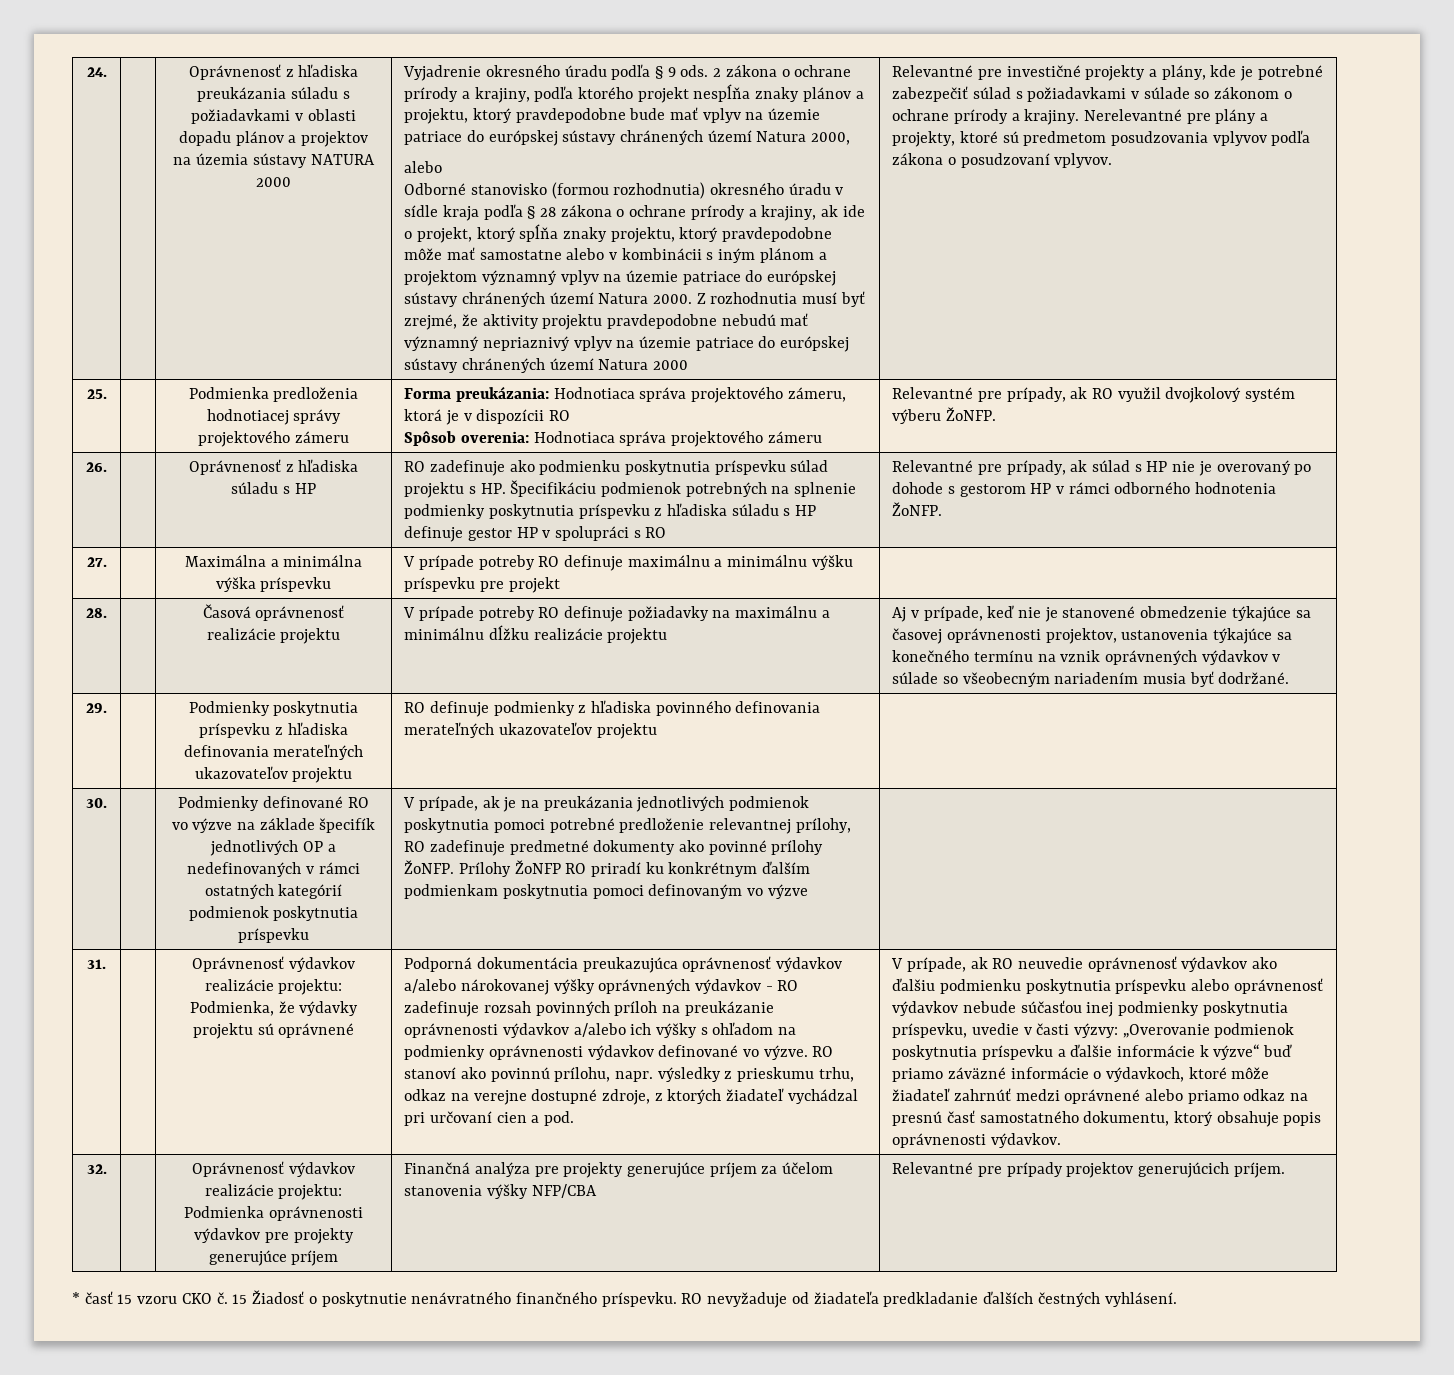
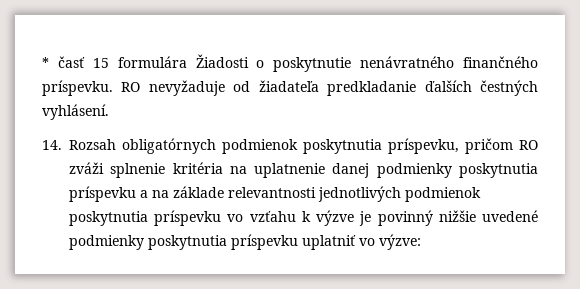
- 24. | | Oprávnenosť z hľadiska preukázania súladu s požiadavkami v oblasti dopadu plánov a projektov na územia sústavy NATURA 2000 | Vyjadrenie okresného úradu podľa § 9 ods. 2 zákona o ochrane prírody a krajiny, podľa ktorého projekt nespĺňa znaky plánov a projektu, ktorý pravdepodobne bude mať vplyv na územie patriace do európskej sústavy chránených území Natura 2000,
- alebo
- Odborné stanovisko (formou rozhodnutia) okresného úradu v sídle kraja podľa § 28 zákona o ochrane prírody a krajiny, ak ide o projekt, ktorý spĺňa znaky projektu, ktorý pravdepodobne môže mať samostatne alebo v kombinácii s iným plánom a projektom významný vplyv na územie patriace do európskej sústavy chránených území Natura 2000. Z rozhodnutia musí byť zrejmé, že aktivity projektu pravdepodobne nebudú mať významný nepriaznivý vplyv na územie patriace do európskej sústavy chránených území Natura 2000 | Relevantné pre investičné projekty a plány, kde je potrebné zabezpečiť súlad s požiadavkami v súlade so zákonom o ochrane prírody a krajiny. Nerelevantné pre plány a projekty, ktoré sú predmetom posudzovania vplyvov podľa zákona o posudzovaní vplyvov.
- 25. | | Podmienka predloženia hodnotiacej správy projektového zámeru | Forma preukázania: Hodnotiaca správa projektového zámeru, ktorá je v dispozícii RO
- Spôsob overenia: Hodnotiaca správa projektového zámeru | Relevantné pre prípady, ak RO využil dvojkolový systém výberu ŽoNFP.
- 26. | | Oprávnenosť z hľadiska súladu s HP | RO zadefinuje ako podmienku poskytnutia príspevku súlad projektu s HP. Špecifikáciu podmienok potrebných na splnenie podmienky poskytnutia príspevku z hľadiska súladu s HP definuje gestor HP v spolupráci s RO | Relevantné pre prípady, ak súlad s HP nie je overovaný po dohode s gestorom HP v rámci odborného hodnotenia ŽoNFP.
- 27. | | Maximálna a minimálna výška príspevku | V prípade potreby RO definuje maximálnu a minimálnu výšku príspevku pre projekt |
- 28. | | Časová oprávnenosť realizácie projektu | V prípade potreby RO definuje požiadavky na maximálnu a minimálnu dĺžku realizácie projektu | Aj v prípade, keď nie je stanovené obmedzenie týkajúce sa časovej oprávnenosti projektov, ustanovenia týkajúce sa konečného termínu na vznik oprávnených výdavkov v súlade so všeobecným nariadením musia byť dodržané.
- 29. | | Podmienky poskytnutia príspevku z hľadiska definovania merateľných ukazovateľov projektu | RO definuje podmienky z hľadiska povinného definovania merateľných ukazovateľov projektu |
- 30. | | Podmienky definované RO vo výzve na základe špecifík jednotlivých OP a nedefinovaných v rámci ostatných kategórií podmienok poskytnutia príspevku | V prípade, ak je na preukázania jednotlivých podmienok poskytnutia pomoci potrebné predloženie relevantnej prílohy, RO zadefinuje predmetné dokumenty ako povinné prílohy ŽoNFP. Prílohy ŽoNFP RO priradí ku konkrétnym ďalším podmienkam poskytnutia pomoci definovaným vo výzve |
- 31. | | Oprávnenosť výdavkov realizácie projektu: Podmienka, že výdavky projektu sú oprávnené | Podporná dokumentácia preukazujúca oprávnenosť výdavkov a/alebo nárokovanej výšky oprávnených výdavkov - RO zadefinuje rozsah povinných príloh na preukázanie oprávnenosti výdavkov a/alebo ich výšky s ohľadom na podmienky oprávnenosti výdavkov definované vo výzve. RO stanoví ako povinnú prílohu, napr. výsledky z prieskumu trhu, odkaz na verejne dostupné zdroje, z ktorých žiadateľ vychádzal pri určovaní cien a pod. | V prípade, ak RO neuvedie oprávnenosť výdavkov ako ďalšiu podmienku poskytnutia príspevku alebo oprávnenosť výdavkov nebude súčasťou inej podmienky poskytnutia príspevku, uvedie v časti výzvy: „Overovanie podmienok poskytnutia príspevku a ďalšie informácie k výzve“ buď priamo záväzné informácie o výdavkoch, ktoré môže žiadateľ zahrnúť medzi oprávnené alebo priamo odkaz na presnú časť samostatného dokumentu, ktorý obsahuje popis oprávnenosti výdavkov.
- 32. | | Oprávnenosť výdavkov realizácie projektu: Podmienka oprávnenosti výdavkov pre projekty generujúce príjem | Finančná analýza pre projekty generujúce príjem za účelom stanovenia výšky NFP/CBA | Relevantné pre prípady projektov generujúcich príjem.
- * časť 15 vzoru CKO č. 15 Žiadosť o poskytnutie nenávratného finančného príspevku.
+ * časť 15 formulára Žiadosti o poskytnutie nenávratného finančného príspevku.
+ 14. Rozsah obligatórnych podmienok poskytnutia príspevku, pričom RO zváži splnenie kritéria na uplatnenie danej podmienky poskytnutia príspevku a na základe relevantnosti jednotlivých podmienok poskytnutia príspevku vo vzťahu k výzve je povinný nižšie uvedené podmienky poskytnutia príspevku uplatniť vo výzve:

